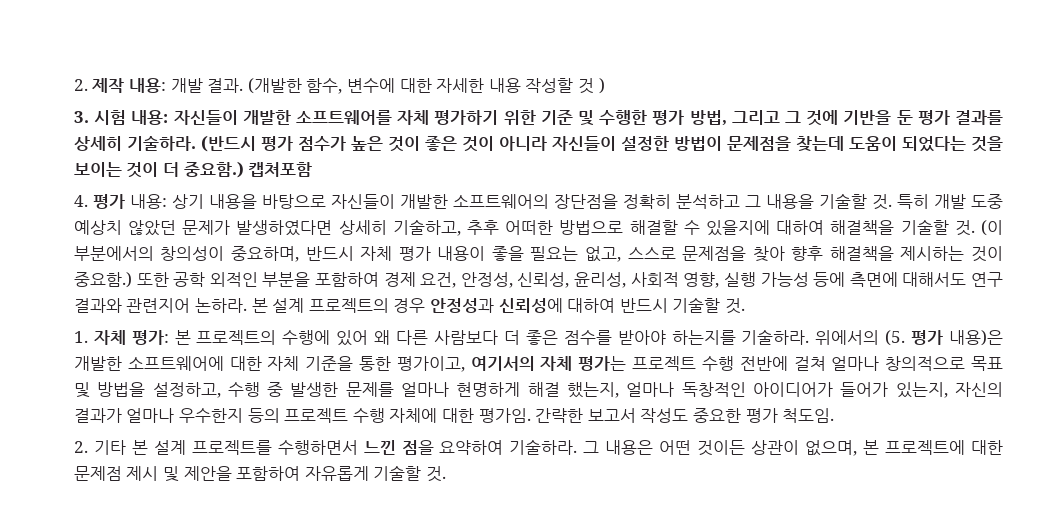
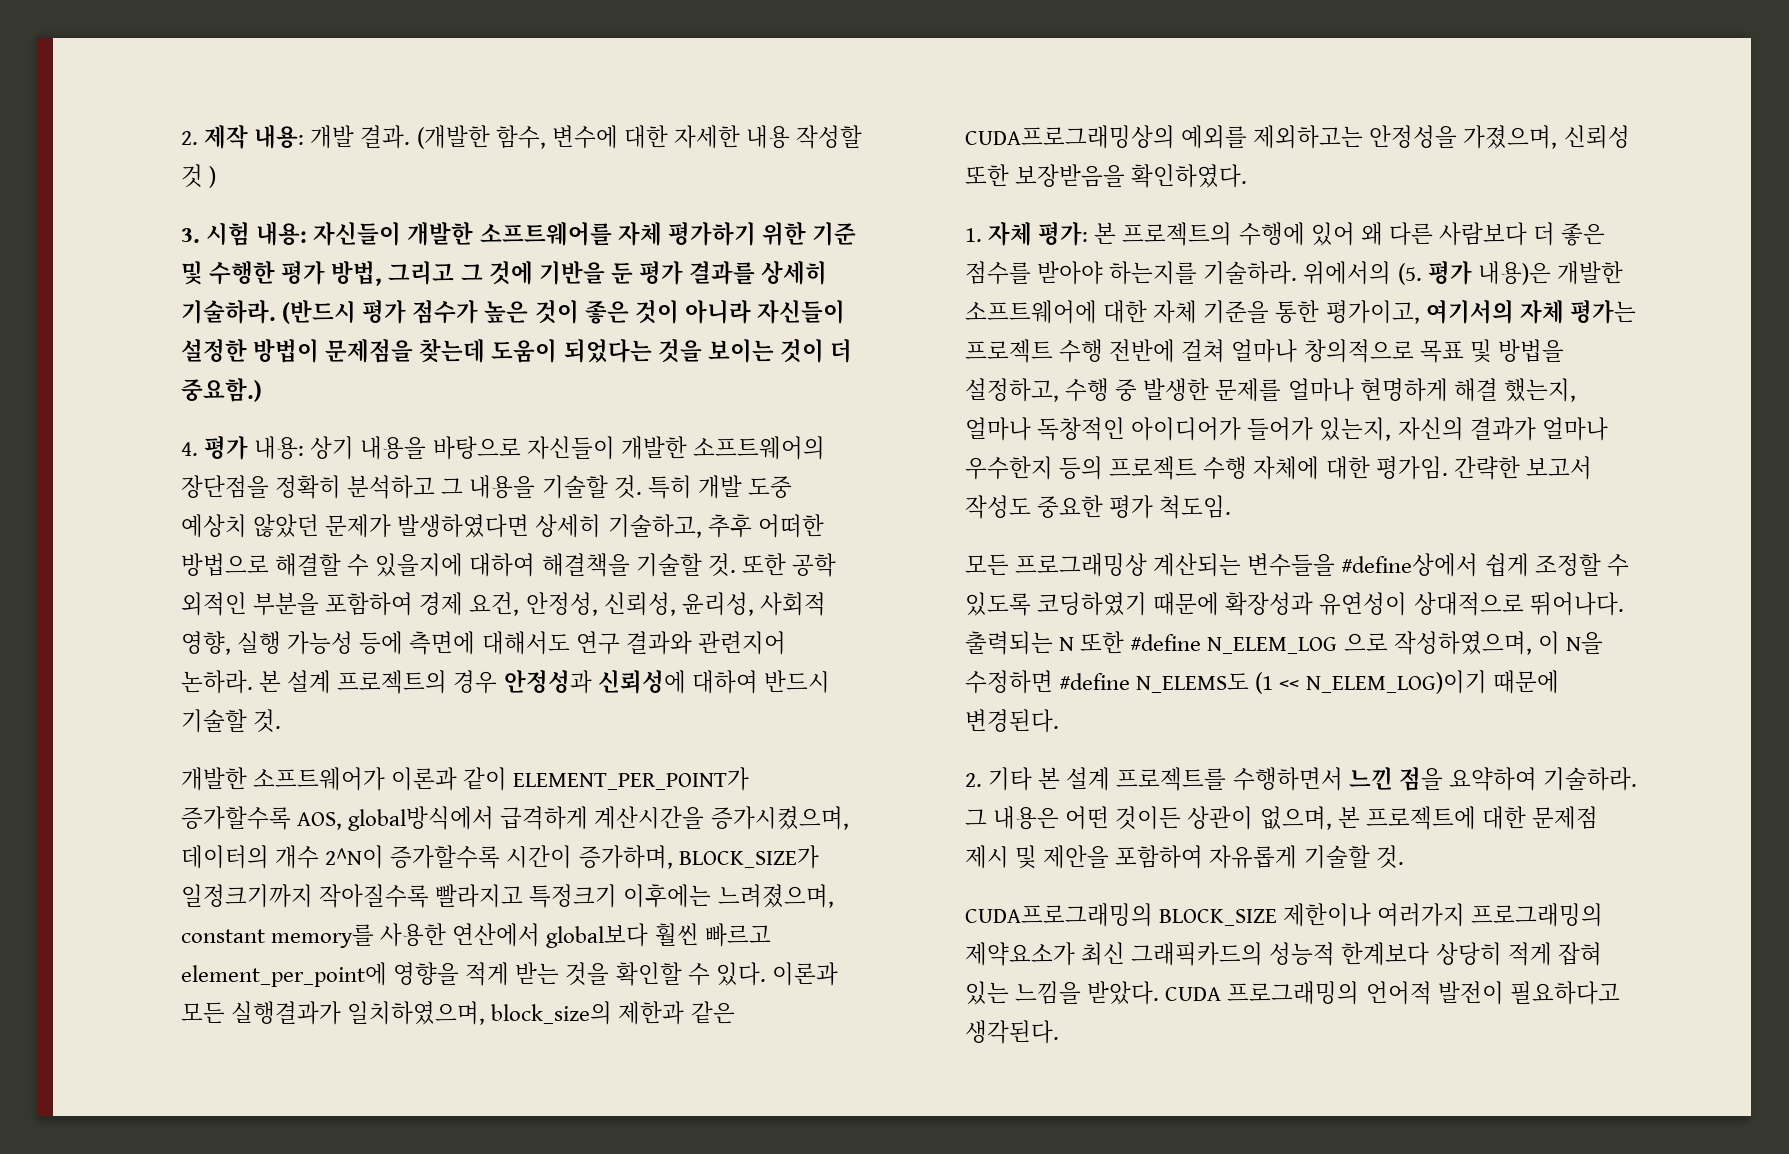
- 캡쳐포함
- (이 부분에서의 창의성이 중요하며, 반드시 자체 평가 내용이 좋을 필요는 없고, 스스로 문제점을 찾아 향후 해결책을 제시하는 것이 중요함.)
+ 개발한 소프트웨어가 이론과 같이 ELEMENT_PER_POINT가 증가할수록 AOS, global방식에서 급격하게 계산시간을 증가시켰으며, 데이터의 개수 2^N이 증가할수록 시간이 증가하며, BLOCK_SIZE가 일정크기까지 작아질수록 빨라지고 특정크기 이후에는 느려졌으며, constant memory를 사용한 연산에서 global보다 훨씬 빠르고 element_per_point에 영향을 적게 받는 것을 확인할 수 있다. 이론과 모든 실행결과가 일치하였으며, block_size의 제한과 같은 CUDA프로그래밍상의 예외를 제외하고는 안정성을 가졌으며, 신뢰성 또한 보장받음을 확인하였다.
+ 모든 프로그래밍상 계산되는 변수들을 #define상에서 쉽게 조정할 수 있도록 코딩하였기 때문에 확장성과 유연성이 상대적으로 뛰어나다. 출력되는 N 또한 #define N_ELEM_LOG 으로 작성하였으며, 이 N을 수정하면 #define N_ELEMS도 (1 << N_ELEM_LOG)이기 때문에 변경된다.
+ CUDA프로그래밍의 BLOCK_SIZE 제한이나 여러가지 프로그래밍의 제약요소가 최신 그래픽카드의 성능적 한계보다 상당히 적게 잡혀 있는 느낌을 받았다. CUDA 프로그래밍의 언어적 발전이 필요하다고 생각된다.

